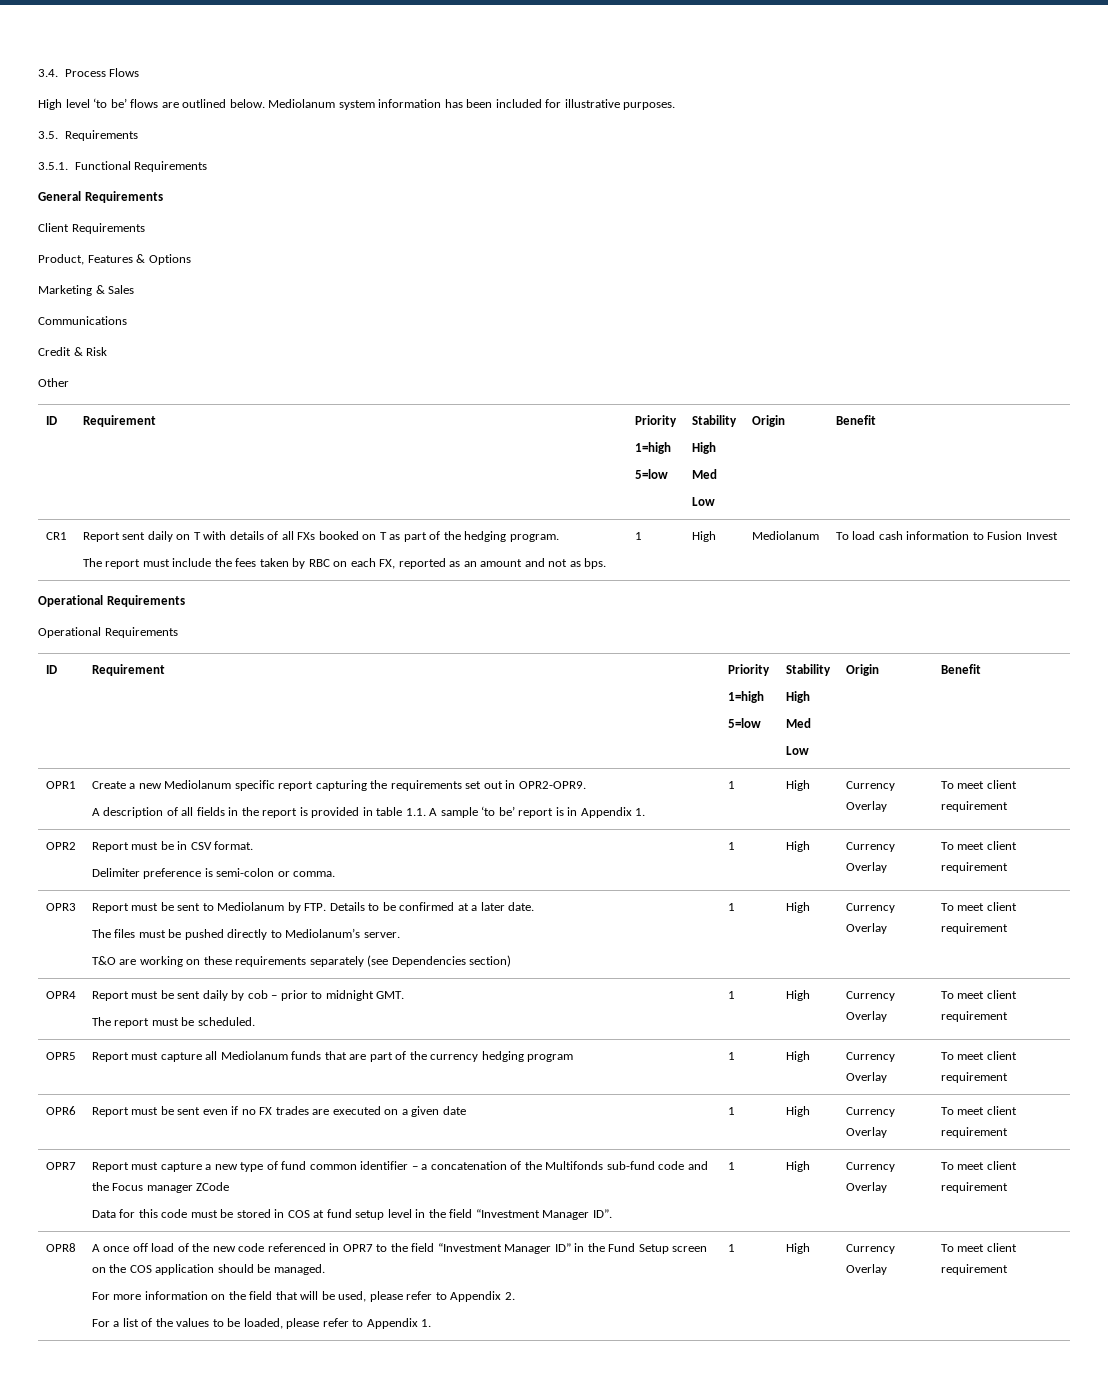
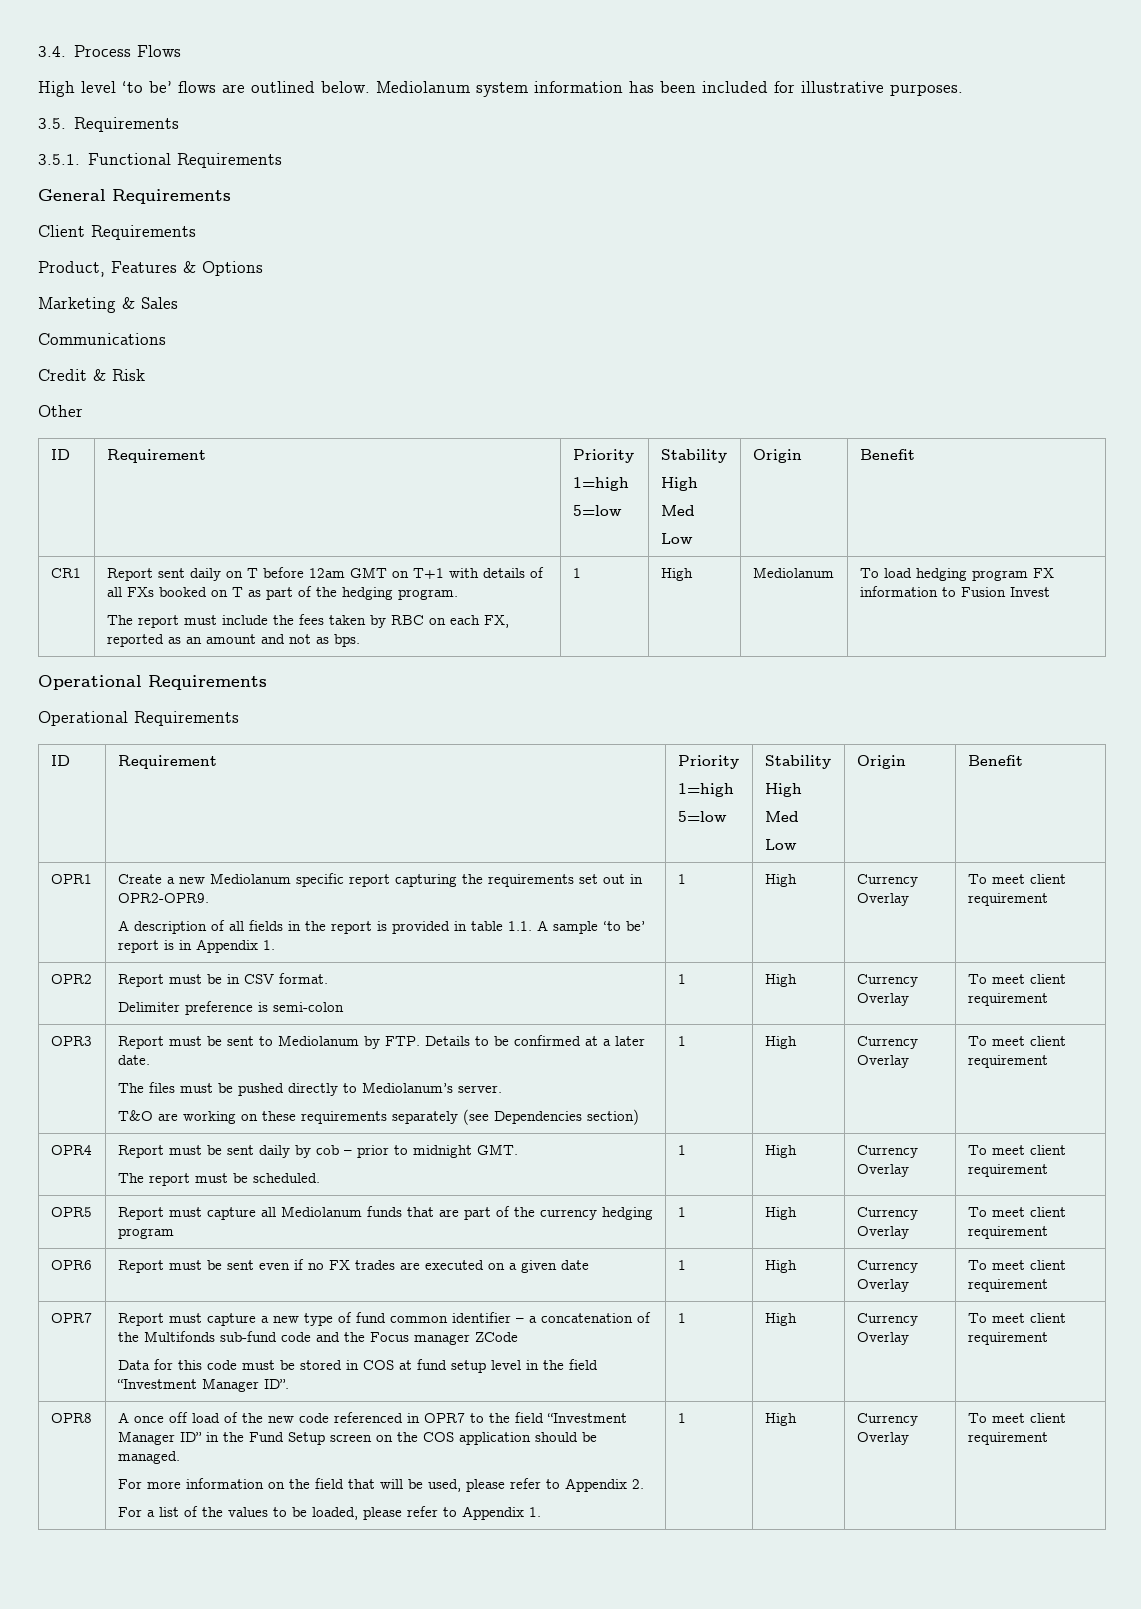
- Report sent daily on T with details of all FXs booked on T as part of the hedging program.
+ Report sent daily on T before 12am GMT on T+1 with details of all FXs booked on T as part of the hedging program.
- To load cash information to Fusion Invest
+ To load hedging program FX information to Fusion Invest
  OPR2 | Report must be in CSV format.
- Delimiter preference is semi-colon or comma. | 1 | High | Currency Overlay | To meet client requirement
+ Delimiter preference is semi-colon | 1 | High | Currency Overlay | To meet client requirement

